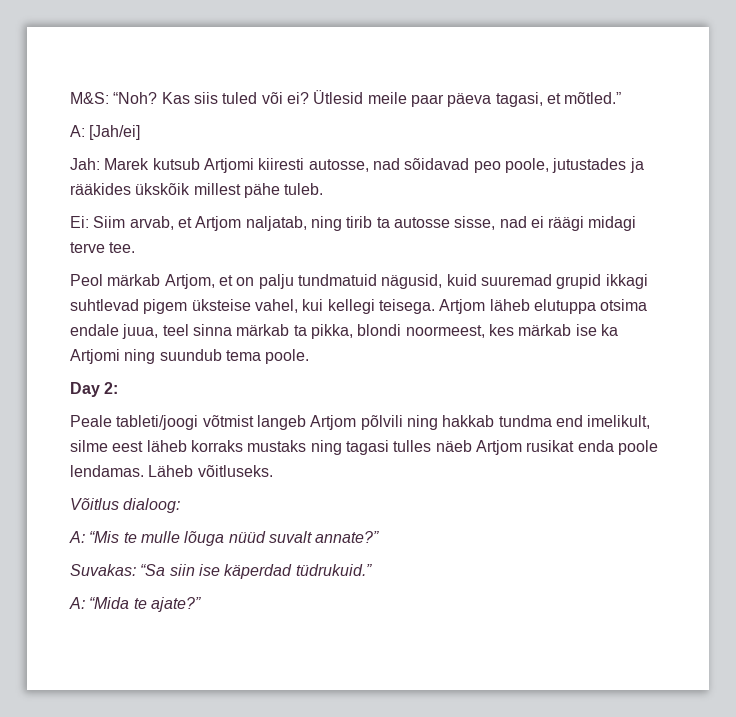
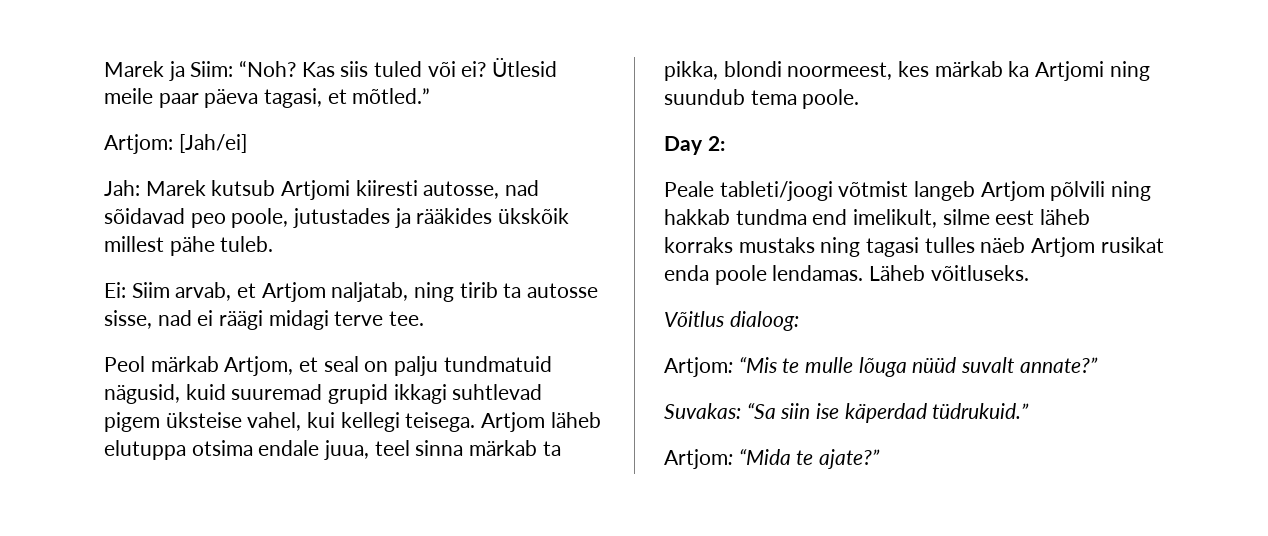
- M&S: “Noh?
+ Marek ja Siim: “Noh?
- A: [Jah/ei]
+ Artjom: [Jah/ei]
- Peol märkab Artjom, et on palju tundmatuid nägusid, kuid suuremad grupid ikkagi suhtlevad pigem üksteise vahel, kui kellegi teisega.
+ Peol märkab Artjom, et seal on palju tundmatuid nägusid, kuid suuremad grupid ikkagi suhtlevad pigem üksteise vahel, kui kellegi teisega.
- Artjom läheb elutuppa otsima endale juua, teel sinna märkab ta pikka, blondi noormeest, kes märkab ise ka Artjomi ning suundub tema poole.
+ Artjom läheb elutuppa otsima endale juua, teel sinna märkab ta pikka, blondi noormeest, kes märkab ka Artjomi ning suundub tema poole.
- A: “Mis te mulle lõuga nüüd suvalt annate?”
+ Artjom: “Mis te mulle lõuga nüüd suvalt annate?”
- A: “Mida te ajate?”
+ Artjom: “Mida te ajate?”

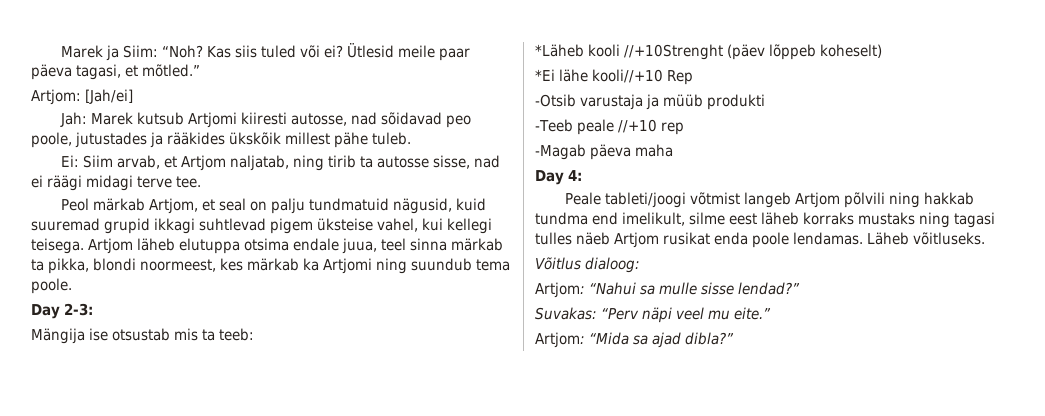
- Day 2:
+ Day 2-3:
+ Mängija ise otsustab mis ta teeb:
+ *Läheb kooli //+10Strenght (päev lõppeb koheselt)
+ *Ei lähe kooli//+10 Rep
+ -Otsib varustaja ja müüb produkti
+ -Teeb peale //+10 rep
+ -Magab päeva maha
+ Day 4:
- Artjom: “Mis te mulle lõuga nüüd suvalt annate?”
- Suvakas: “Sa siin ise käperdad tüdrukuid.”
+ Artjom: “Nahui sa mulle sisse lendad?”
+ Suvakas: “Perv näpi veel mu eite.”
- Artjom: “Mida te ajate?”
+ Artjom: “Mida sa ajad dibla?”

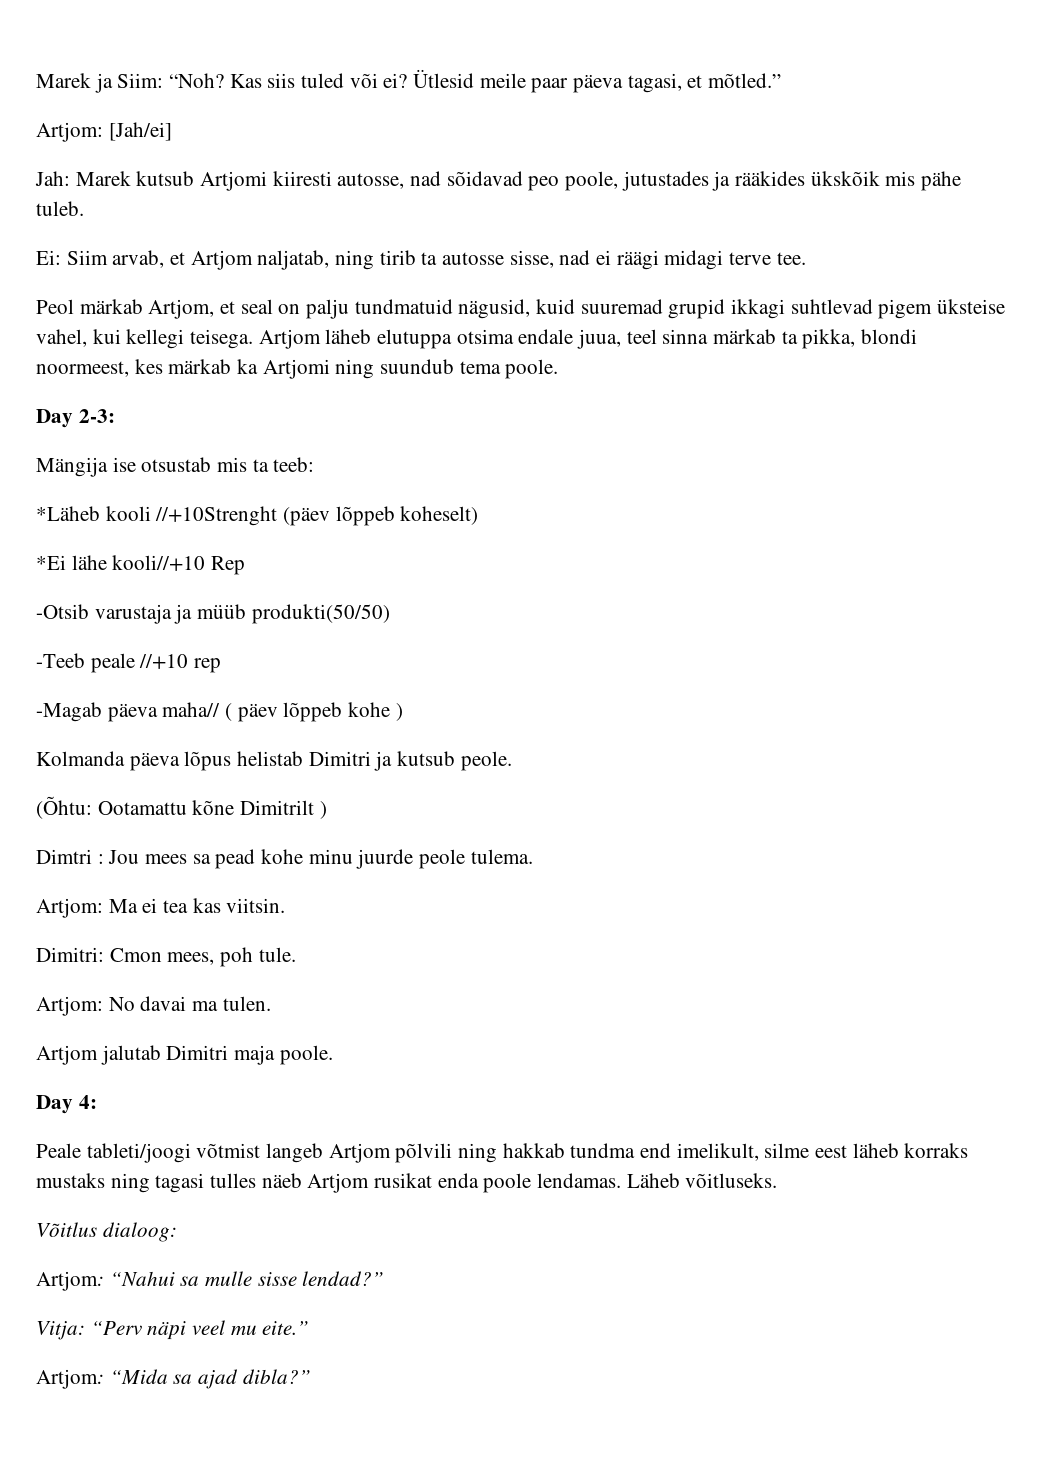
- Jah: Marek kutsub Artjomi kiiresti autosse, nad sõidavad peo poole, jutustades ja rääkides ükskõik millest pähe tuleb.
+ Jah: Marek kutsub Artjomi kiiresti autosse, nad sõidavad peo poole, jutustades ja rääkides ükskõik mis pähe tuleb.
- -Otsib varustaja ja müüb produkti
+ -Otsib varustaja ja müüb produkti(50/50)
- -Magab päeva maha
+ -Magab päeva maha// ( päev lõppeb kohe )
+ Kolmanda päeva lõpus helistab Dimitri ja kutsub peole.
+ (Õhtu: Ootamattu kõne Dimitrilt )
+ Dimtri : Jou mees sa pead kohe minu juurde peole tulema.
+ Artjom: Ma ei tea kas viitsin.
+ Dimitri: Cmon mees, poh tule.
+ Artjom: No davai ma tulen.
+ Artjom jalutab Dimitri maja poole.
- Suvakas: “Perv näpi veel mu eite.”
+ Vitja: “Perv näpi veel mu eite.”

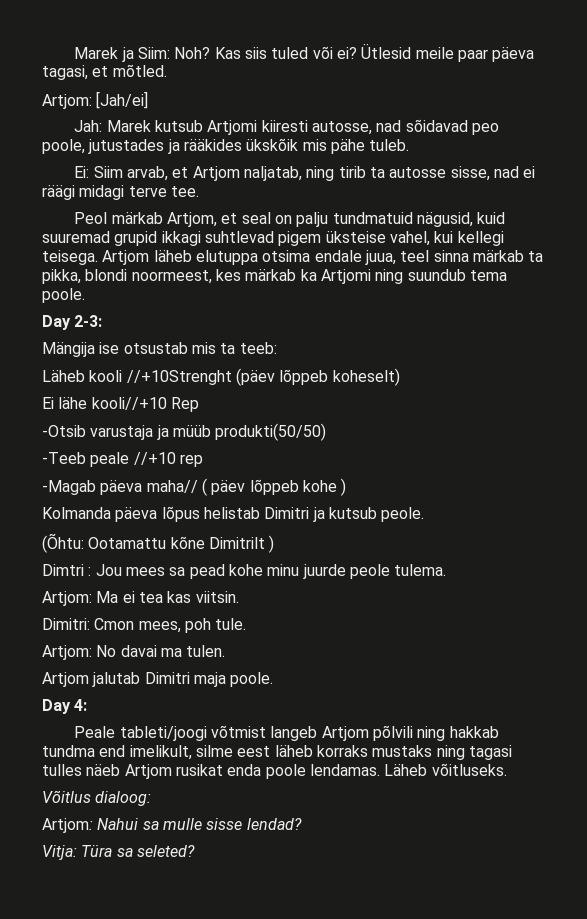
- Marek ja Siim: “Noh?
+ Marek ja Siim: Noh?
- Ütlesid meile paar päeva tagasi, et mõtled.”
+ Ütlesid meile paar päeva tagasi, et mõtled.
- *Läheb kooli //+10Strenght (päev lõppeb koheselt)
+ Läheb kooli //+10Strenght (päev lõppeb koheselt)
- *Ei lähe kooli//+10 Rep
+ Ei lähe kooli//+10 Rep
- Artjom: “Nahui sa mulle sisse lendad?”
+ Artjom: Nahui sa mulle sisse lendad?
- Vitja: “Perv näpi veel mu eite.”
- Artjom: “Mida sa ajad dibla?”
+ Vitja: Türa sa seleted?

